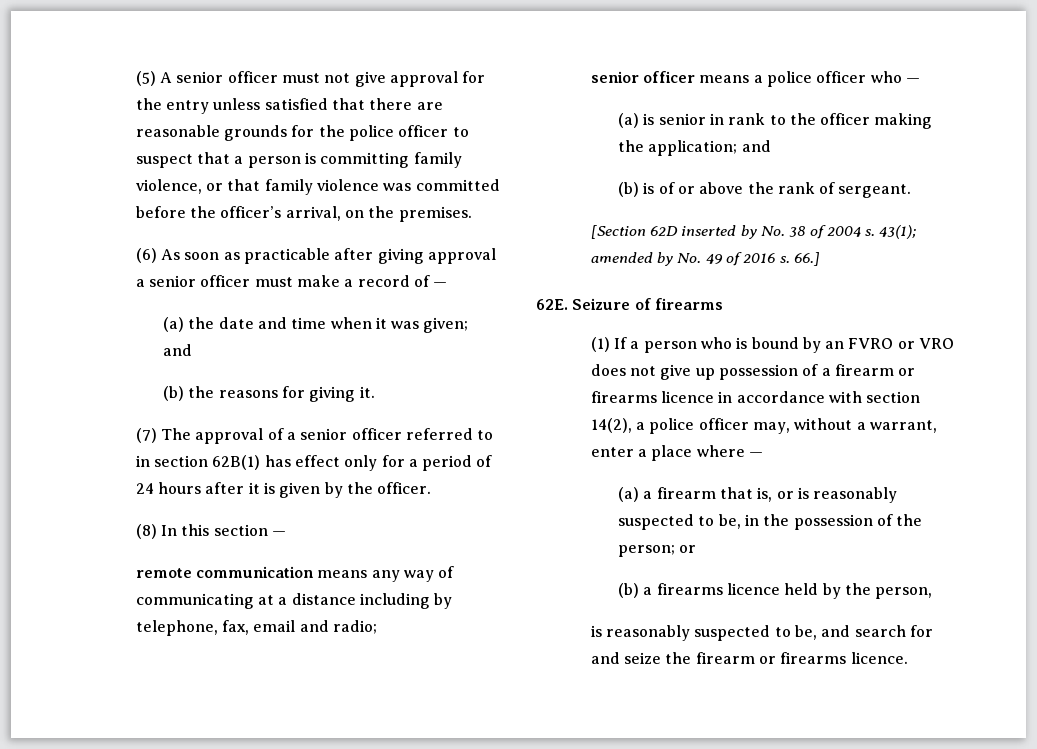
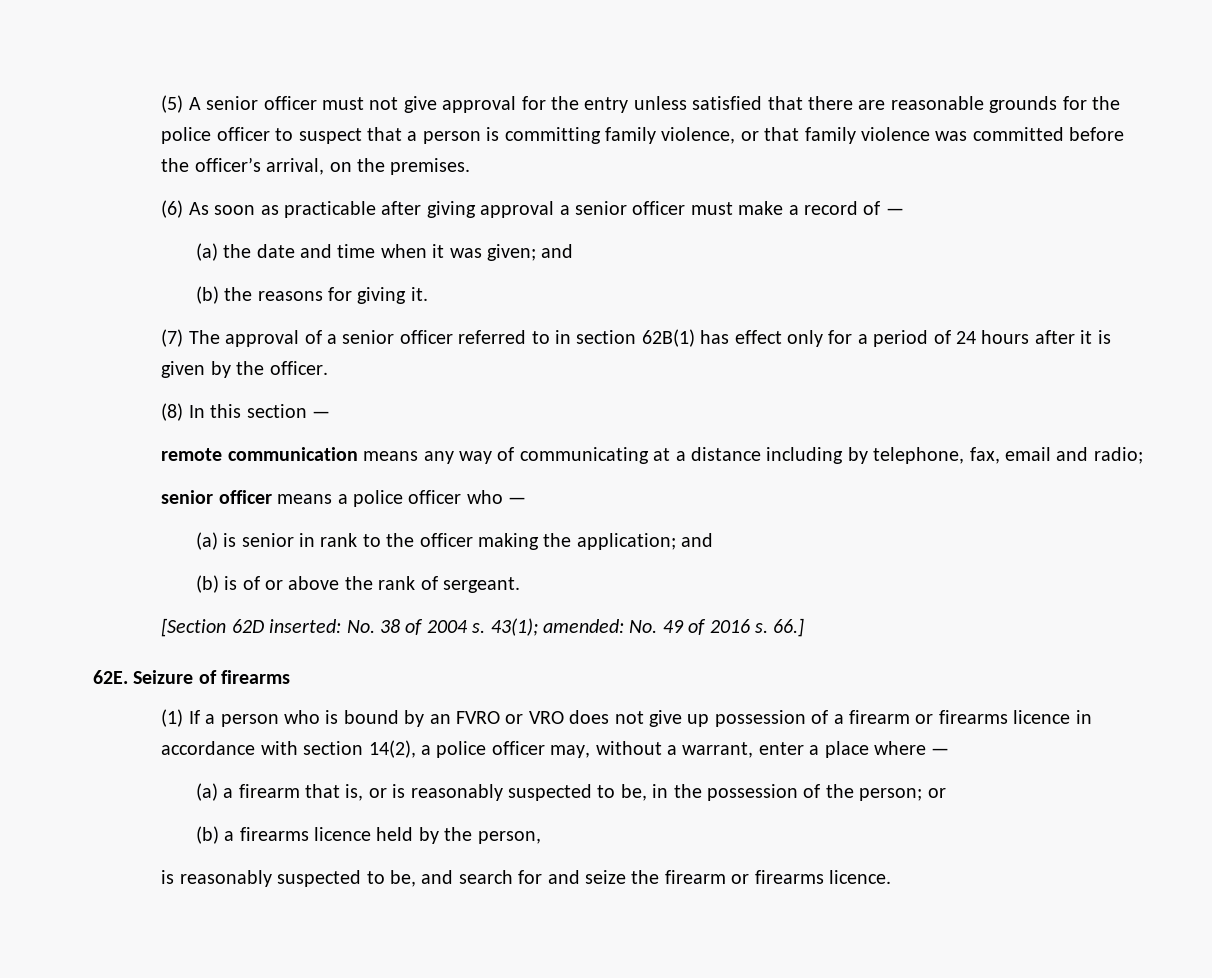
- [Section 62D inserted by No. 38 of 2004 s.
+ [Section 62D inserted: No. 38 of 2004 s.
- 43(1); amended by No. 49 of 2016 s.
+ 43(1); amended: No. 49 of 2016 s.

